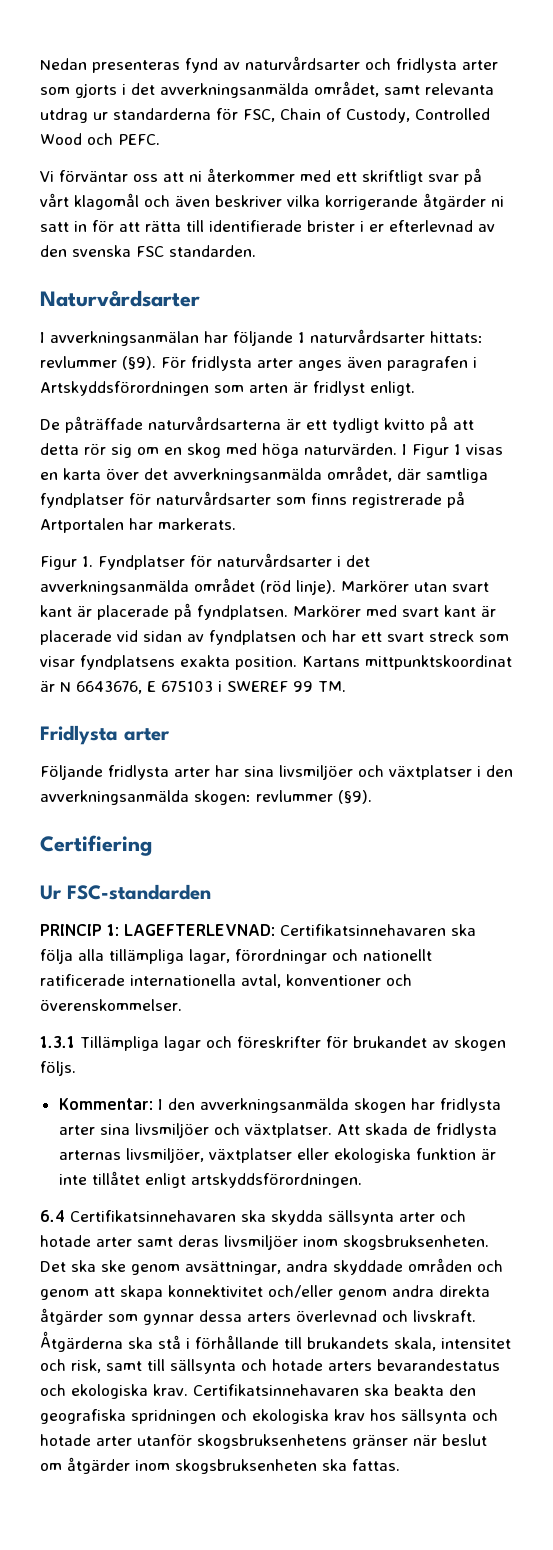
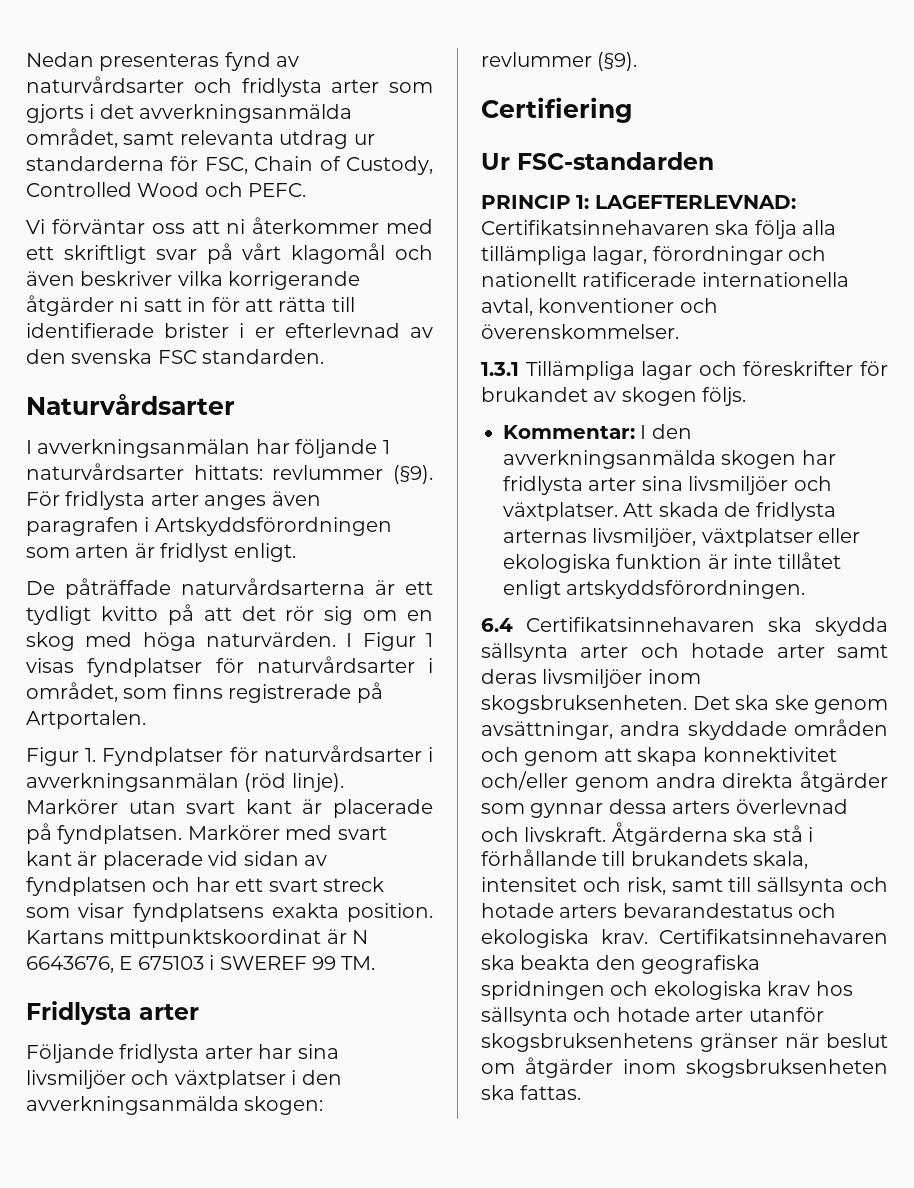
- De påträffade naturvårdsarterna är ett tydligt kvitto på att detta rör sig om en skog med höga naturvärden.
+ De påträffade naturvårdsarterna är ett tydligt kvitto på att det rör sig om en skog med höga naturvärden.
- I Figur 1 visas en karta över det avverkningsanmälda området, där samtliga fyndplatser för naturvårdsarter som finns registrerade på Artportalen har markerats.
+ I Figur 1 visas fyndplatser för naturvårdsarter i området, som finns registrerade på Artportalen.
- Figur 1. Fyndplatser för naturvårdsarter i det avverkningsanmälda området (röd linje).
+ Figur 1. Fyndplatser för naturvårdsarter i avverkningsanmälan (röd linje).

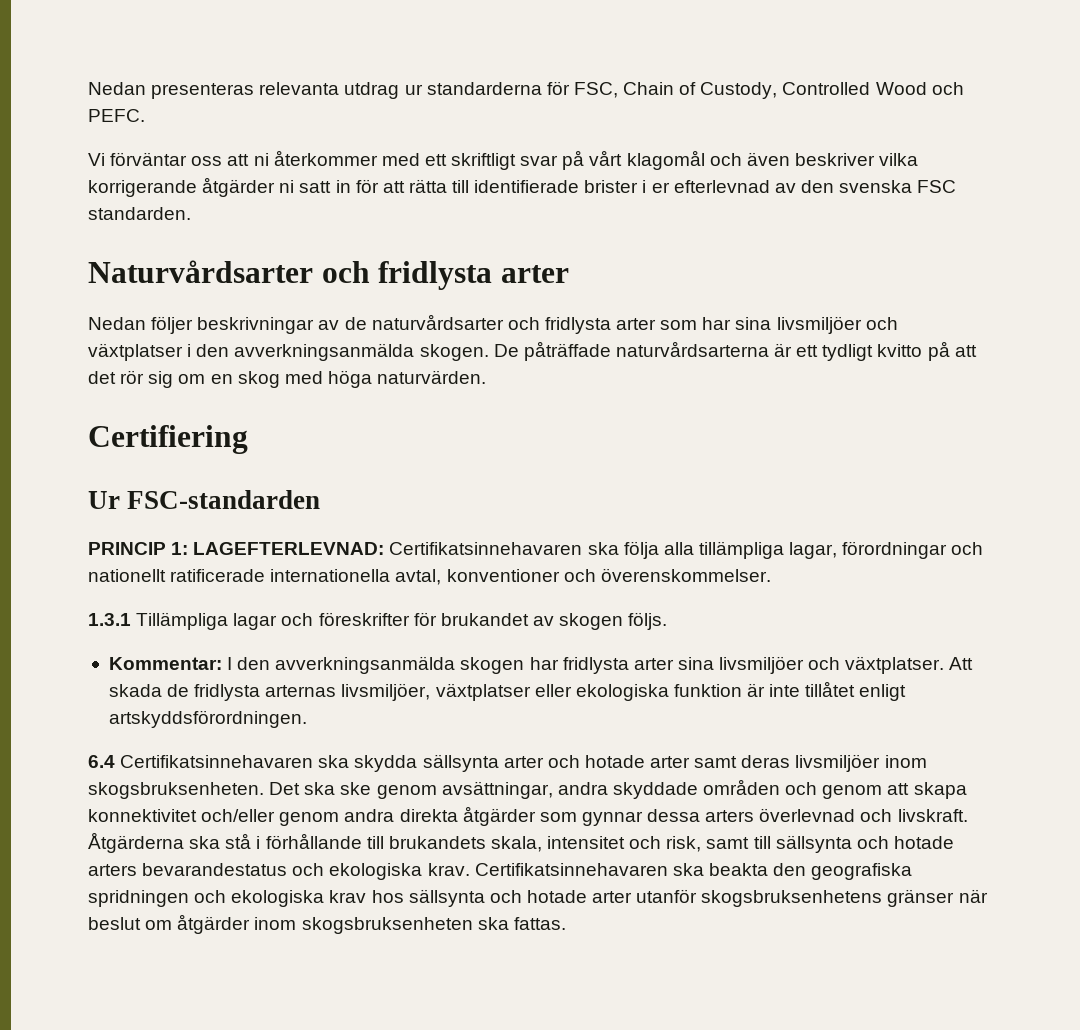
- Nedan presenteras fynd av naturvårdsarter och fridlysta arter som gjorts i det avverkningsanmälda området, samt relevanta utdrag ur standarderna för FSC, Chain of Custody, Controlled Wood och PEFC.
+ Nedan presenteras relevanta utdrag ur standarderna för FSC, Chain of Custody, Controlled Wood och PEFC.
- Naturvårdsarter
- I avverkningsanmälan har följande 1 naturvårdsarter hittats: revlummer (§9). För fridlysta arter anges även paragrafen i Artskyddsförordningen som arten är fridlyst enligt.
- De påträffade naturvårdsarterna är ett tydligt kvitto på att det rör sig om en skog med höga naturvärden. I Figur 1 visas fyndplatser för naturvårdsarter i området, som finns registrerade på Artportalen.
- Figur 1. Fyndplatser för naturvårdsarter i avverkningsanmälan (röd linje). Markörer utan svart kant är placerade på fyndplatsen. Markörer med svart kant är placerade vid sidan av fyndplatsen och har ett svart streck som visar fyndplatsens exakta position. Kartans mittpunktskoordinat är N 6643676, E 675103 i SWEREF 99 TM.
- Fridlysta arter
- Följande fridlysta arter har sina livsmiljöer och växtplatser i den avverkningsanmälda skogen: revlummer (§9).
+ Naturvårdsarter och fridlysta arter
+ Nedan följer beskrivningar av de naturvårdsarter och fridlysta arter som har sina livsmiljöer och växtplatser i den avverkningsanmälda skogen. De påträffade naturvårdsarterna är ett tydligt kvitto på att det rör sig om en skog med höga naturvärden.

